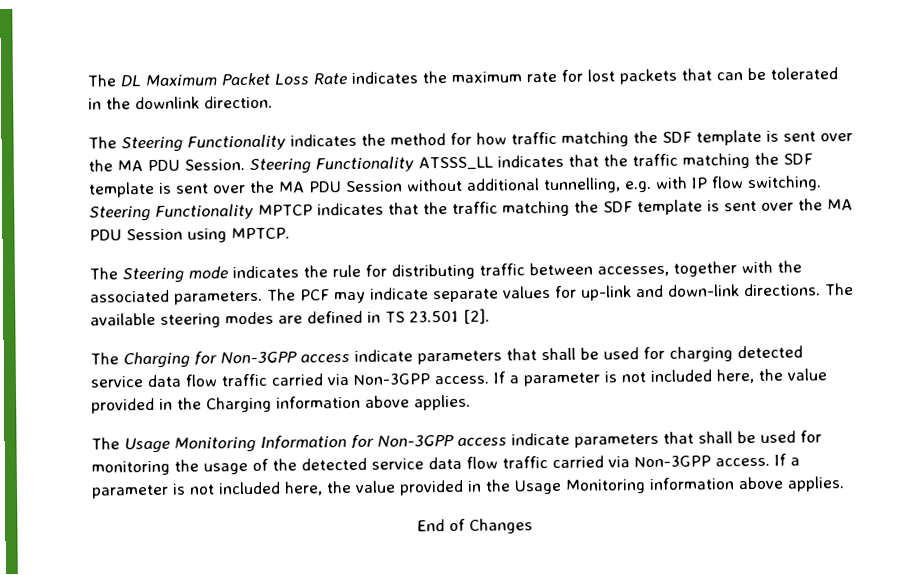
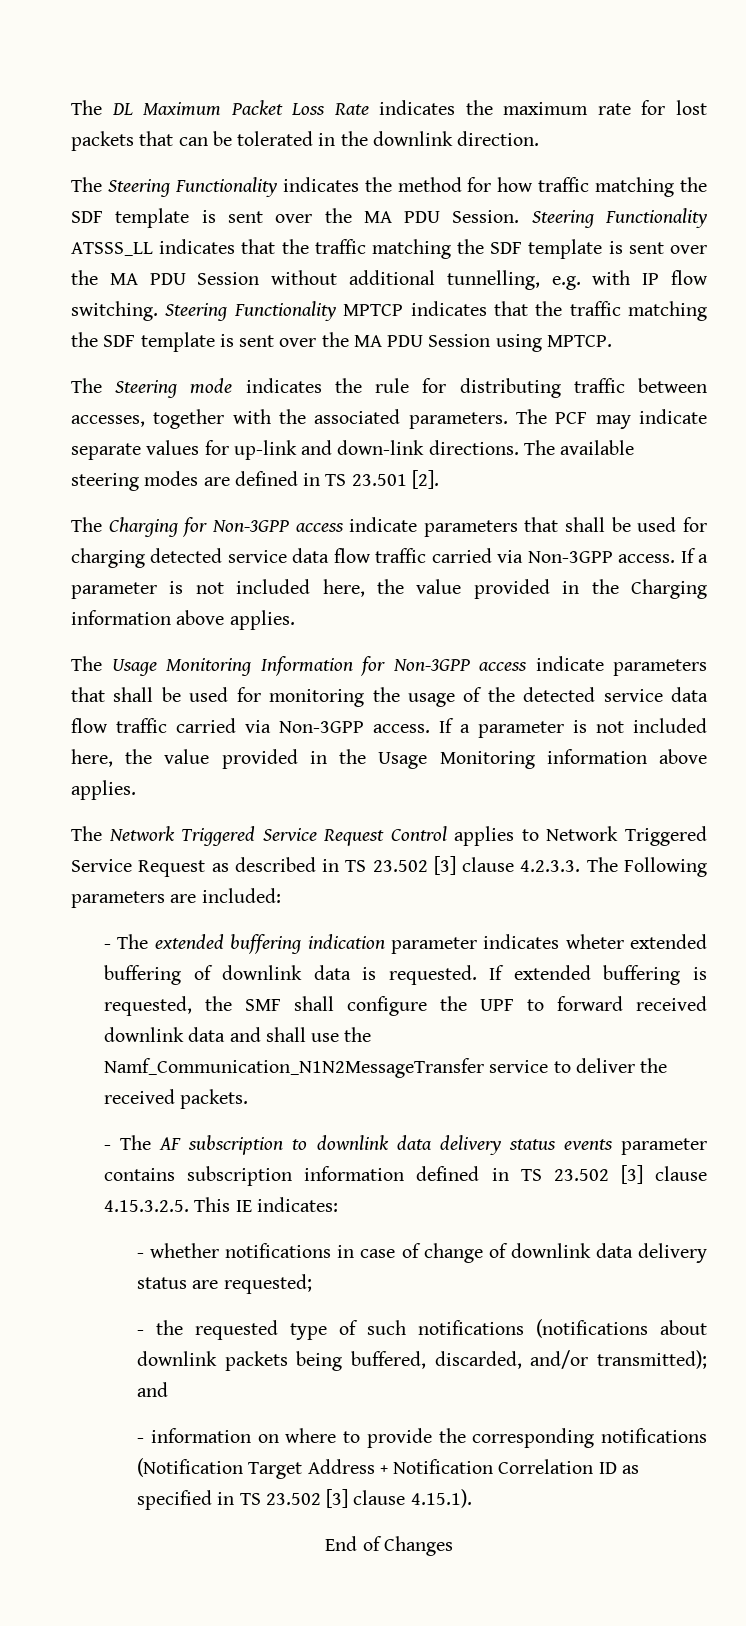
+ The Network Triggered Service Request Control applies to Network Triggered Service Request as described in TS 23.502 [3] clause 4.2.3.3. The Following parameters are included:
+ - The extended buffering indication parameter indicates wheter extended buffering of downlink data is requested. If extended buffering is requested, the SMF shall configure the UPF to forward received downlink data and shall use the Namf_Communication_N1N2MessageTransfer service to deliver the received packets.
+ - The AF subscription to downlink data delivery status events parameter contains subscription information defined in TS 23.502 [3] clause 4.15.3.2.5. This IE indicates:
+ - whether notifications in case of change of downlink data delivery status are requested;
+ - the requested type of such notifications (notifications about downlink packets being buffered, discarded, and/or transmitted); and
+ - information on where to provide the corresponding notifications (Notification Target Address + Notification Correlation ID as specified in TS 23.502 [3] clause 4.15.1).

